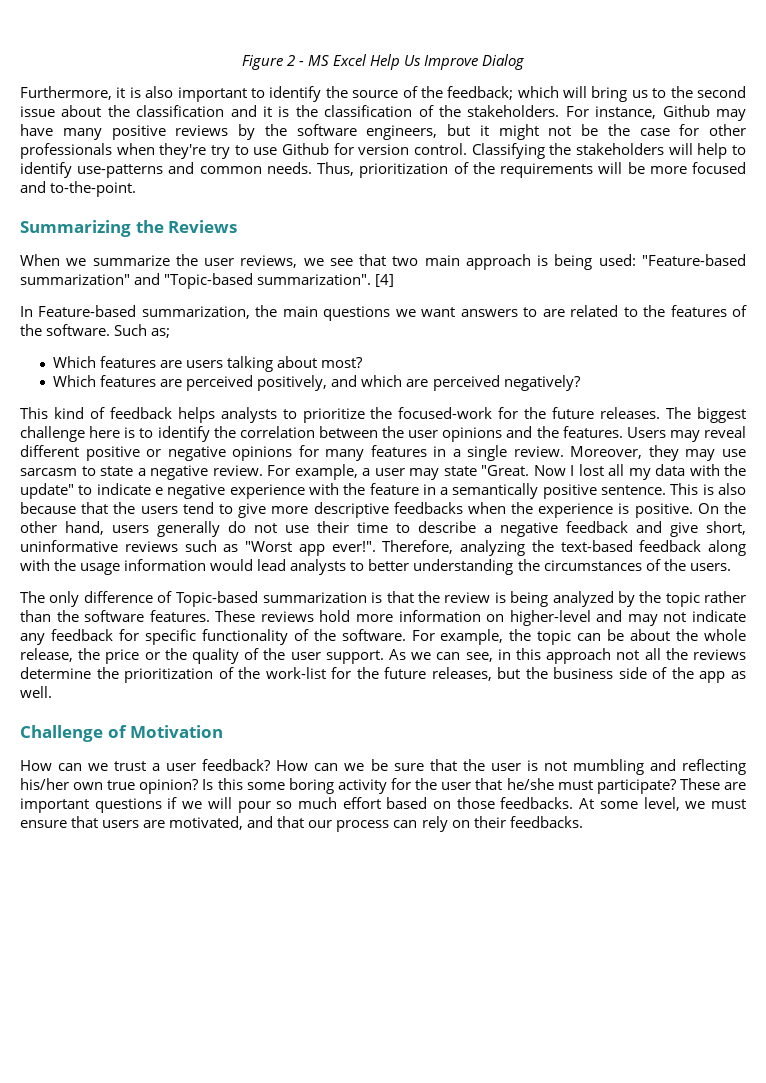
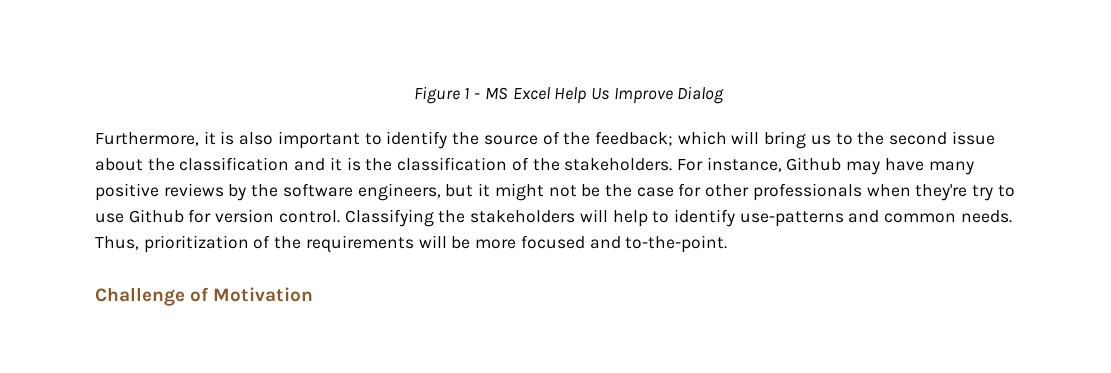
- Figure 2 - MS Excel Help Us Improve Dialog
+ Figure 1 - MS Excel Help Us Improve Dialog
- Summarizing the Reviews
- When we summarize the user reviews, we see that two main approach is being used: "Feature-based summarization" and "Topic-based summarization". [4]
- In Feature-based summarization, the main questions we want answers to are related to the features of the software. Such as;
- Which features are users talking about most?
- Which features are perceived positively, and which are perceived negatively?
- This kind of feedback helps analysts to prioritize the focused-work for the future releases. The biggest challenge here is to identify the correlation between the user opinions and the features. Users may reveal different positive or negative opinions for many features in a single review. Moreover, they may use sarcasm to state a negative review. For example, a user may state "Great. Now I lost all my data with the update" to indicate e negative experience with the feature in a semantically positive sentence. This is also because that the users tend to give more descriptive feedbacks when the experience is positive. On the other hand, users generally do not use their time to describe a negative feedback and give short, uninformative reviews such as "Worst app ever!". Therefore, analyzing the text-based feedback along with the usage information would lead analysts to better understanding the circumstances of the users.
- The only difference of Topic-based summarization is that the review is being analyzed by the topic rather than the software features. These reviews hold more information on higher-level and may not indicate any feedback for specific functionality of the software. For example, the topic can be about the whole release, the price or the quality of the user support. As we can see, in this approach not all the reviews determine the prioritization of the work-list for the future releases, but the business side of the app as well.
  Challenge of Motivation
- How can we trust a user feedback? How can we be sure that the user is not mumbling and reflecting his/her own true opinion? Is this some boring activity for the user that he/she must participate? These are important questions if we will pour so much effort based on those feedbacks. At some level, we must ensure that users are motivated, and that our process can rely on their feedbacks.

